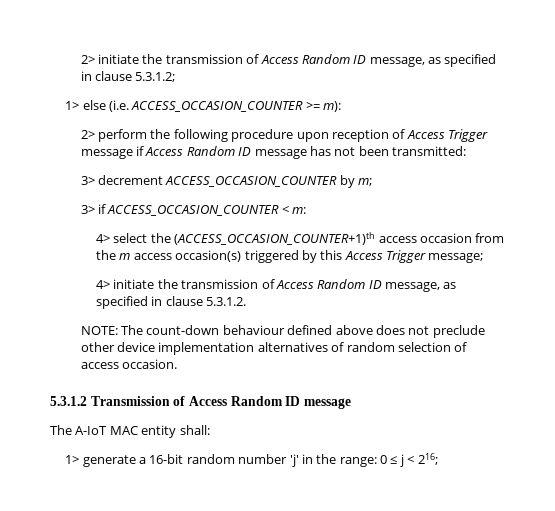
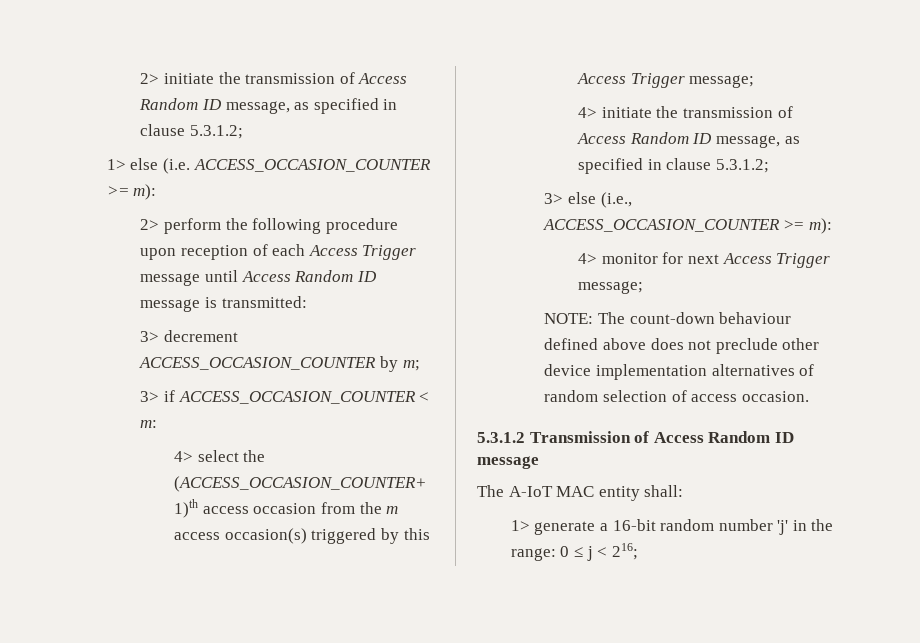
- 2> perform the following procedure upon reception of Access Trigger message if Access Random ID message has not been transmitted:
+ 2> perform the following procedure upon reception of each Access Trigger message until Access Random ID message is transmitted:
- 4> initiate the transmission of Access Random ID message, as specified in clause 5.3.1.2.
+ 4> initiate the transmission of Access Random ID message, as specified in clause 5.3.1.2;
+ 3> else (i.e., ACCESS_OCCASION_COUNTER >= m):
+ 4> monitor for next Access Trigger message;

